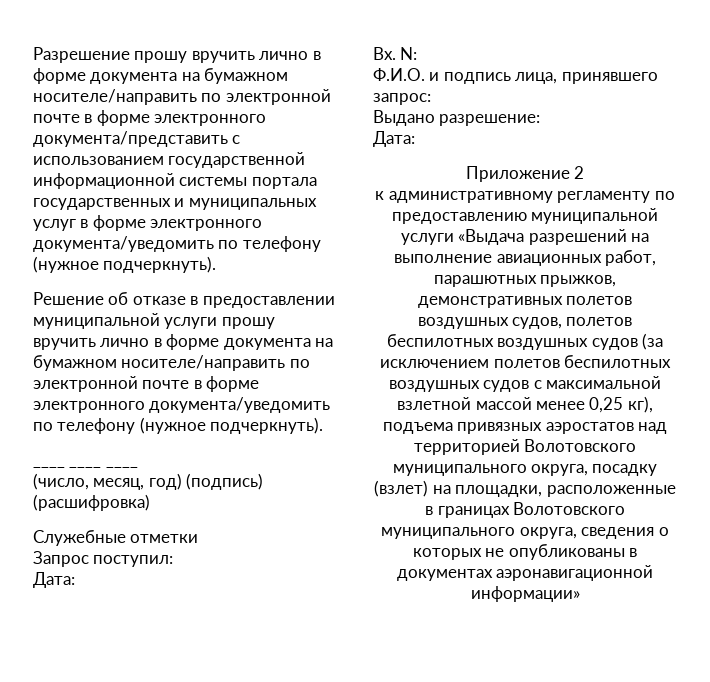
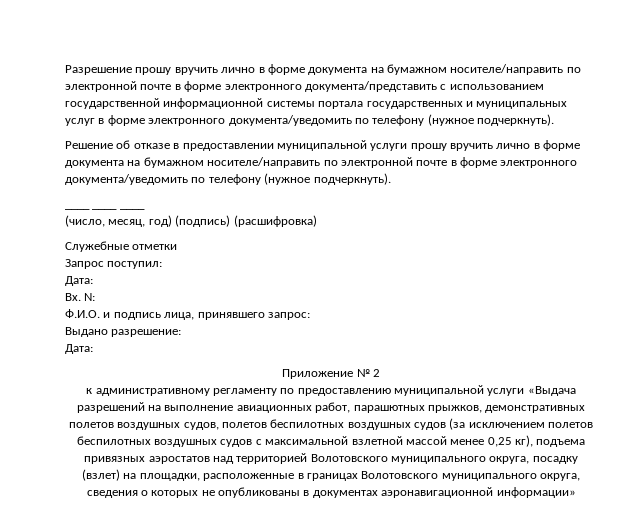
- Приложение 2
+ Приложение № 2

